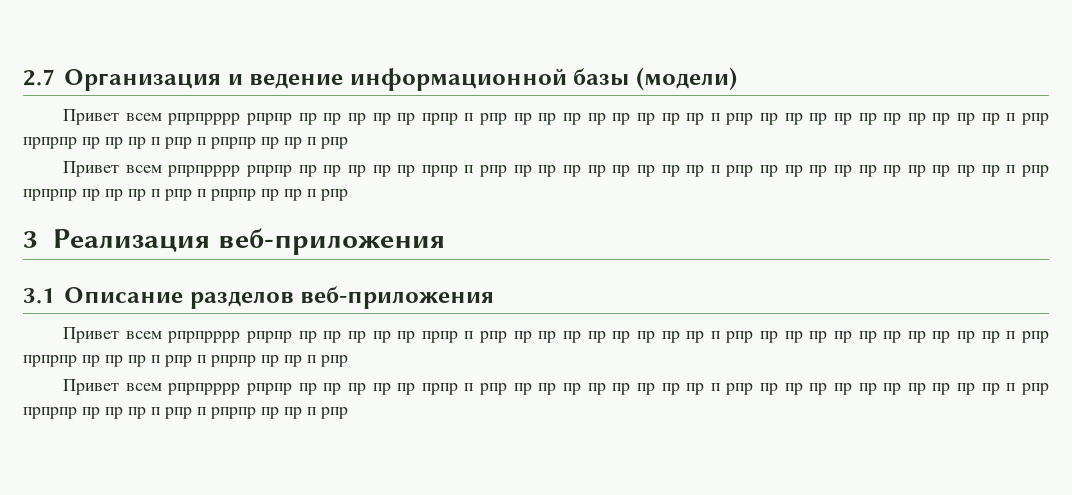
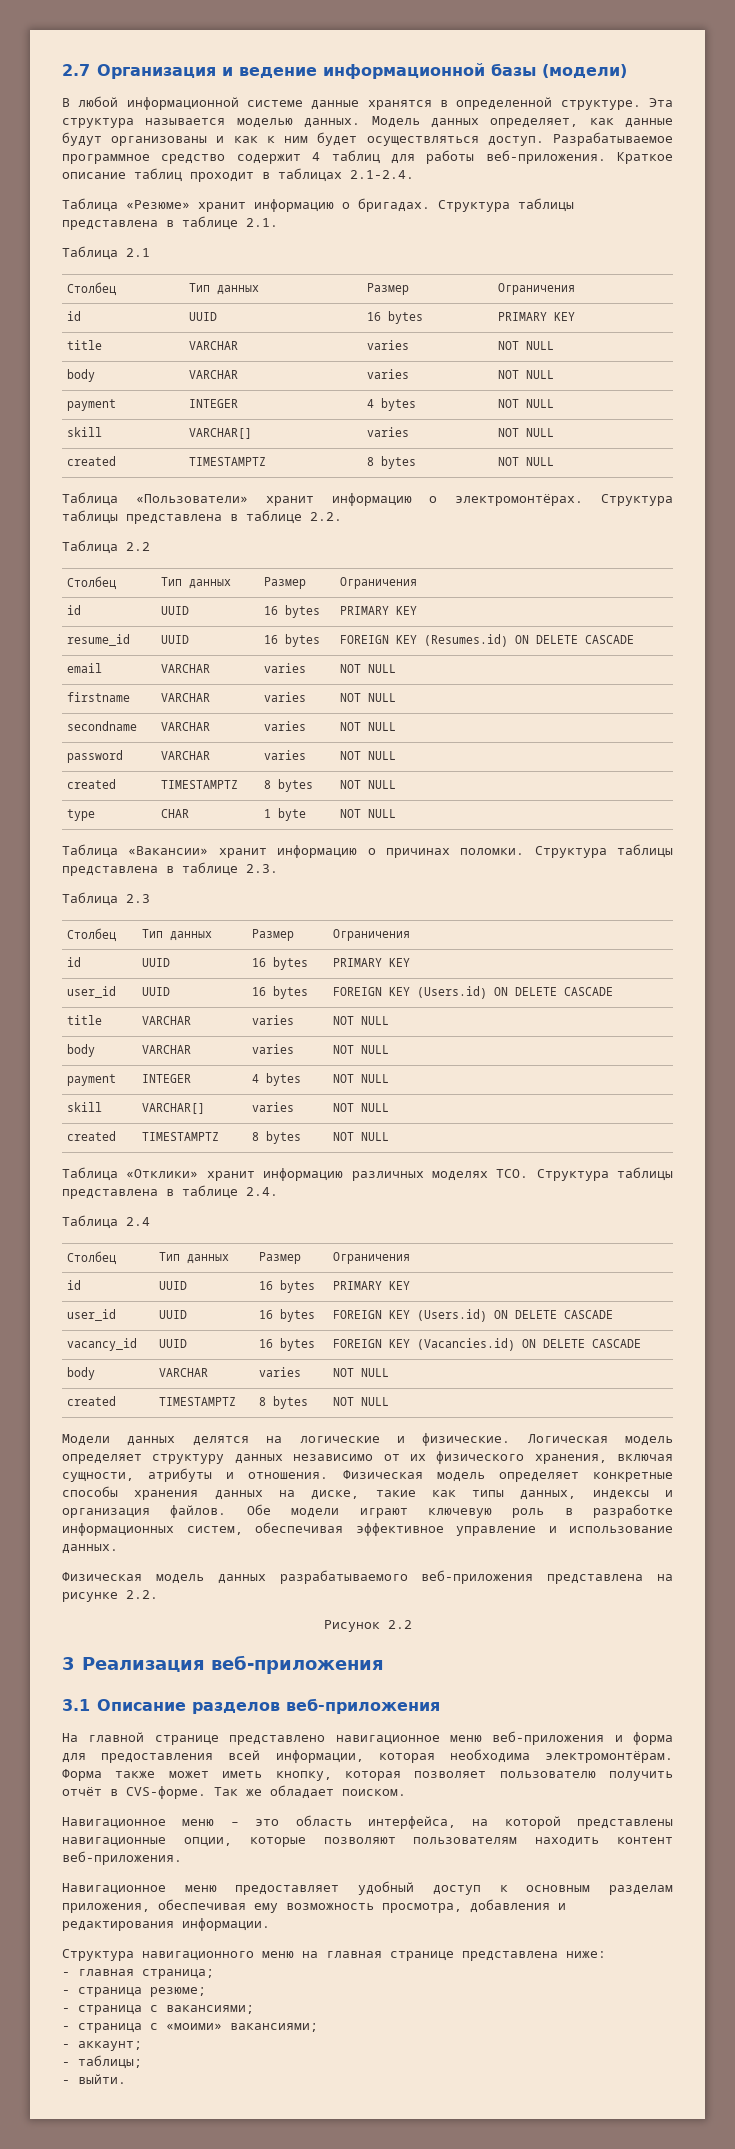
  2.7 Организация и ведение информационной базы (модели)
- Привет всем рпрпрррр рпрпр пр пр пр пр пр прпр п рпр пр пр пр пр пр пр пр пр п рпр пр пр пр пр пр пр пр пр пр пр п рпр прпрпр пр пр пр п рпр п рпрпр пр пр п рпр
- Привет всем рпрпрррр рпрпр пр пр пр пр пр прпр п рпр пр пр пр пр пр пр пр пр п рпр пр пр пр пр пр пр пр пр пр пр п рпр прпрпр пр пр пр п рпр п рпрпр пр пр п рпр
+ В любой информационной системе данные хранятся в определенной структуре. Эта структура называется моделью данных. Модель данных определяет, как данные будут организованы и как к ним будет осуществляться доступ. Разрабатываемое программное средство содержит 4 таблиц для работы веб-приложения. Краткое описание таблиц проходит в таблицах 2.1-2.4.
+ Таблица «Резюме» хранит информацию о бригадах. Структура таблицы представлена в таблице 2.1.
+ Таблица 2.1
+ Столбец | Тип данных | Размер | Ограничения
+ id | UUID | 16 bytes | PRIMARY KEY
+ title | VARCHAR | varies | NOT NULL
+ body | VARCHAR | varies | NOT NULL
+ payment | INTEGER | 4 bytes | NOT NULL
+ skill | VARCHAR[] | varies | NOT NULL
+ created | TIMESTAMPTZ | 8 bytes | NOT NULL
+ Таблица «Пользователи» хранит информацию о электромонтёрах. Структура таблицы представлена в таблице 2.2.
+ Таблица 2.2
+ Столбец | Тип данных | Размер | Ограничения
+ id | UUID | 16 bytes | PRIMARY KEY
+ resume_id | UUID | 16 bytes | FOREIGN KEY (Resumes.id) ON DELETE CASCADE
+ email | VARCHAR | varies | NOT NULL
+ firstname | VARCHAR | varies | NOT NULL
+ secondname | VARCHAR | varies | NOT NULL
+ password | VARCHAR | varies | NOT NULL
+ created | TIMESTAMPTZ | 8 bytes | NOT NULL
+ type | CHAR | 1 byte | NOT NULL
+ Таблица «Вакансии» хранит информацию о причинах поломки. Структура таблицы представлена в таблице 2.3.
+ Таблица 2.3
+ Столбец | Тип данных | Размер | Ограничения
+ id | UUID | 16 bytes | PRIMARY KEY
+ user_id | UUID | 16 bytes | FOREIGN KEY (Users.id) ON DELETE CASCADE
+ title | VARCHAR | varies | NOT NULL
+ body | VARCHAR | varies | NOT NULL
+ payment | INTEGER | 4 bytes | NOT NULL
+ skill | VARCHAR[] | varies | NOT NULL
+ created | TIMESTAMPTZ | 8 bytes | NOT NULL
+ Таблица «Отклики» хранит информацию различных моделях ТСО. Структура таблицы представлена в таблице 2.4.
+ Таблица 2.4
+ Столбец | Тип данных | Размер | Ограничения
+ id | UUID | 16 bytes | PRIMARY KEY
+ user_id | UUID | 16 bytes | FOREIGN KEY (Users.id) ON DELETE CASCADE
+ vacancy_id | UUID | 16 bytes | FOREIGN KEY (Vacancies.id) ON DELETE CASCADE
+ body | VARCHAR | varies | NOT NULL
+ created | TIMESTAMPTZ | 8 bytes | NOT NULL
+ Модели данных делятся на логические и физические. Логическая модель определяет структуру данных независимо от их физического хранения, включая сущности, атрибуты и отношения. Физическая модель определяет конкретные способы хранения данных на диске, такие как типы данных, индексы и организация файлов. Обе модели играют ключевую роль в разработке информационных систем, обеспечивая эффективное управление и использование данных.
+ Физическая модель данных разрабатываемого веб-приложения представлена на рисунке 2.2.
+ Рисунок 2.2
  3.1 Описание разделов веб-приложения
- Привет всем рпрпрррр рпрпр пр пр пр пр пр прпр п рпр пр пр пр пр пр пр пр пр п рпр пр пр пр пр пр пр пр пр пр пр п рпр прпрпр пр пр пр п рпр п рпрпр пр пр п рпр
- Привет всем рпрпрррр рпрпр пр пр пр пр пр прпр п рпр пр пр пр пр пр пр пр пр п рпр пр пр пр пр пр пр пр пр пр пр п рпр прпрпр пр пр пр п рпр п рпрпр пр пр п рпр
+ На главной странице представлено навигационное меню веб-приложения и форма для предоставления всей информации, которая необходима электромонтёрам. Форма также может иметь кнопку, которая позволяет пользователю получить отчёт в CVS-форме. Так же обладает поиском.
+ Навигационное меню – это область интерфейса, на которой представлены навигационные опции, которые позволяют пользователям находить контент веб-приложения.
+ Навигационное меню предоставляет удобный доступ к основным разделам приложения, обеспечивая ему возможность просмотра, добавления и редактирования информации.
+ Структура навигационного меню на главная странице представлена ниже:
+ - главная страница;
+ - страница резюме;
+ - страница с вакансиями;
+ - страница с «моими» вакансиями;
+ - аккаунт;
+ - таблицы;
+ - выйти.

